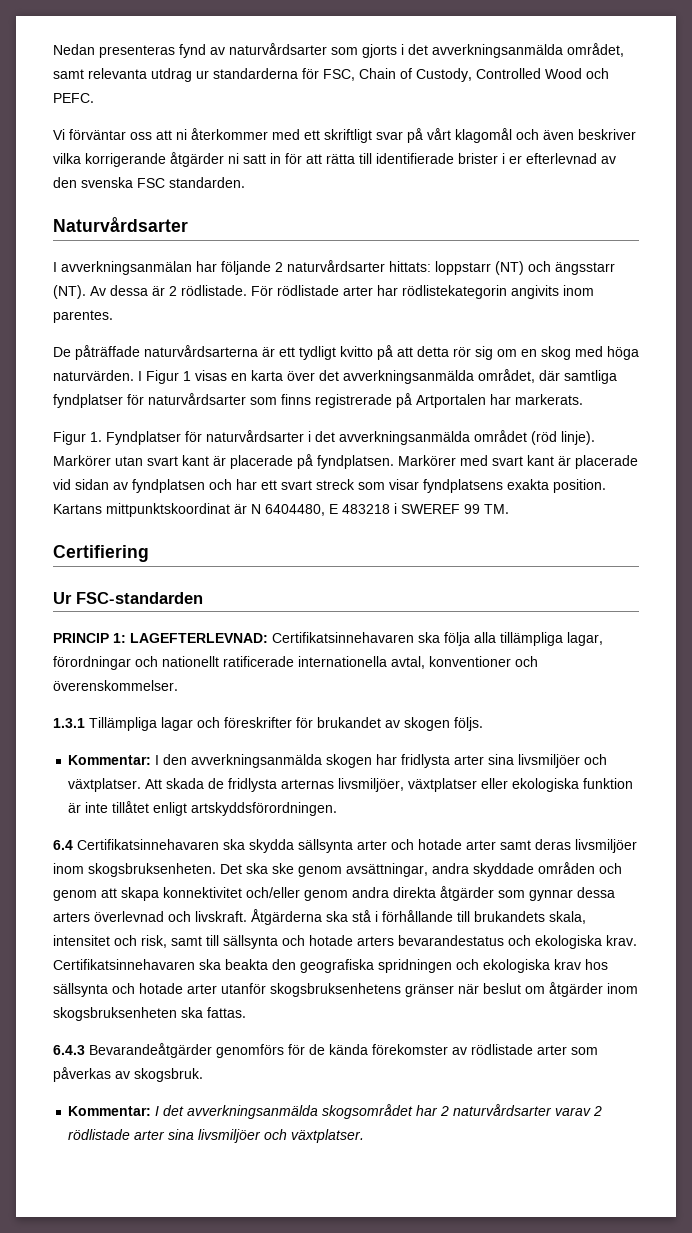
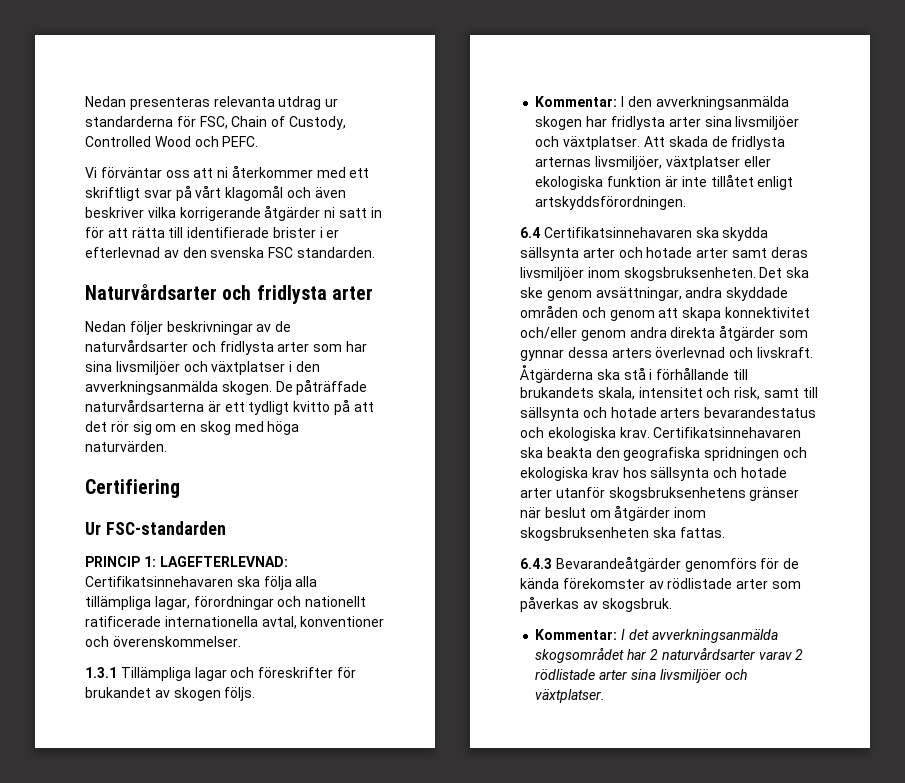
- Nedan presenteras fynd av naturvårdsarter som gjorts i det avverkningsanmälda området, samt relevanta utdrag ur standarderna för FSC, Chain of Custody, Controlled Wood och PEFC.
+ Nedan presenteras relevanta utdrag ur standarderna för FSC, Chain of Custody, Controlled Wood och PEFC.
- Naturvårdsarter
- I avverkningsanmälan har följande 2 naturvårdsarter hittats: loppstarr (NT) och ängsstarr (NT). Av dessa är 2 rödlistade. För rödlistade arter har rödlistekategorin angivits inom parentes.
- De påträffade naturvårdsarterna är ett tydligt kvitto på att detta rör sig om en skog med höga naturvärden. I Figur 1 visas en karta över det avverkningsanmälda området, där samtliga fyndplatser för naturvårdsarter som finns registrerade på Artportalen har markerats.
- Figur 1. Fyndplatser för naturvårdsarter i det avverkningsanmälda området (röd linje). Markörer utan svart kant är placerade på fyndplatsen. Markörer med svart kant är placerade vid sidan av fyndplatsen och har ett svart streck som visar fyndplatsens exakta position. Kartans mittpunktskoordinat är N 6404480, E 483218 i SWEREF 99 TM.
+ Naturvårdsarter och fridlysta arter
+ Nedan följer beskrivningar av de naturvårdsarter och fridlysta arter som har sina livsmiljöer och växtplatser i den avverkningsanmälda skogen. De påträffade naturvårdsarterna är ett tydligt kvitto på att det rör sig om en skog med höga naturvärden.

